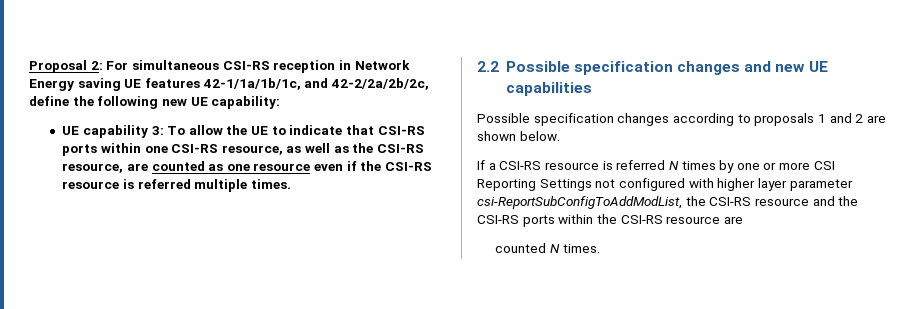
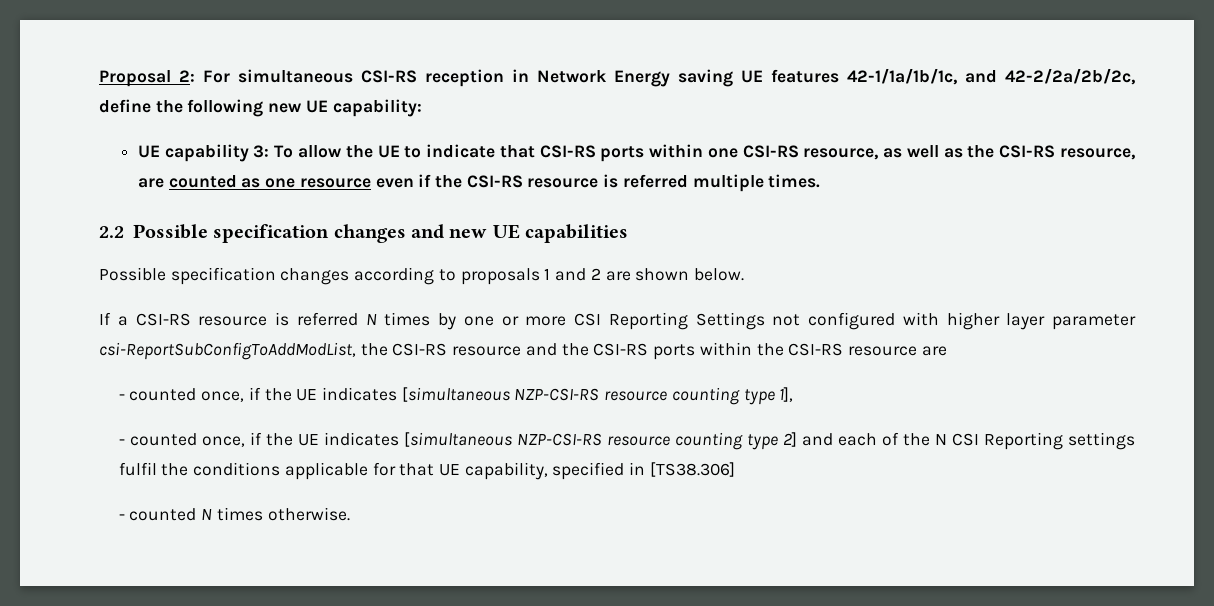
- counted N times.
+ - counted once, if the UE indicates [simultaneous NZP-CSI-RS resource counting type 1],
+ - counted once, if the UE indicates [simultaneous NZP-CSI-RS resource counting type 2] and each of the N CSI Reporting settings fulfil the conditions applicable for that UE capability, specified in [TS38.306]
+ - counted N times otherwise.

